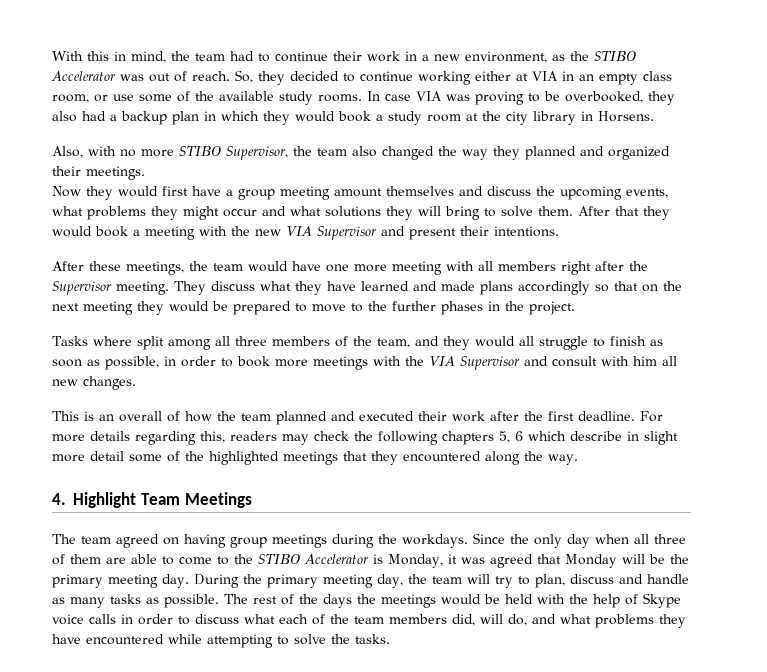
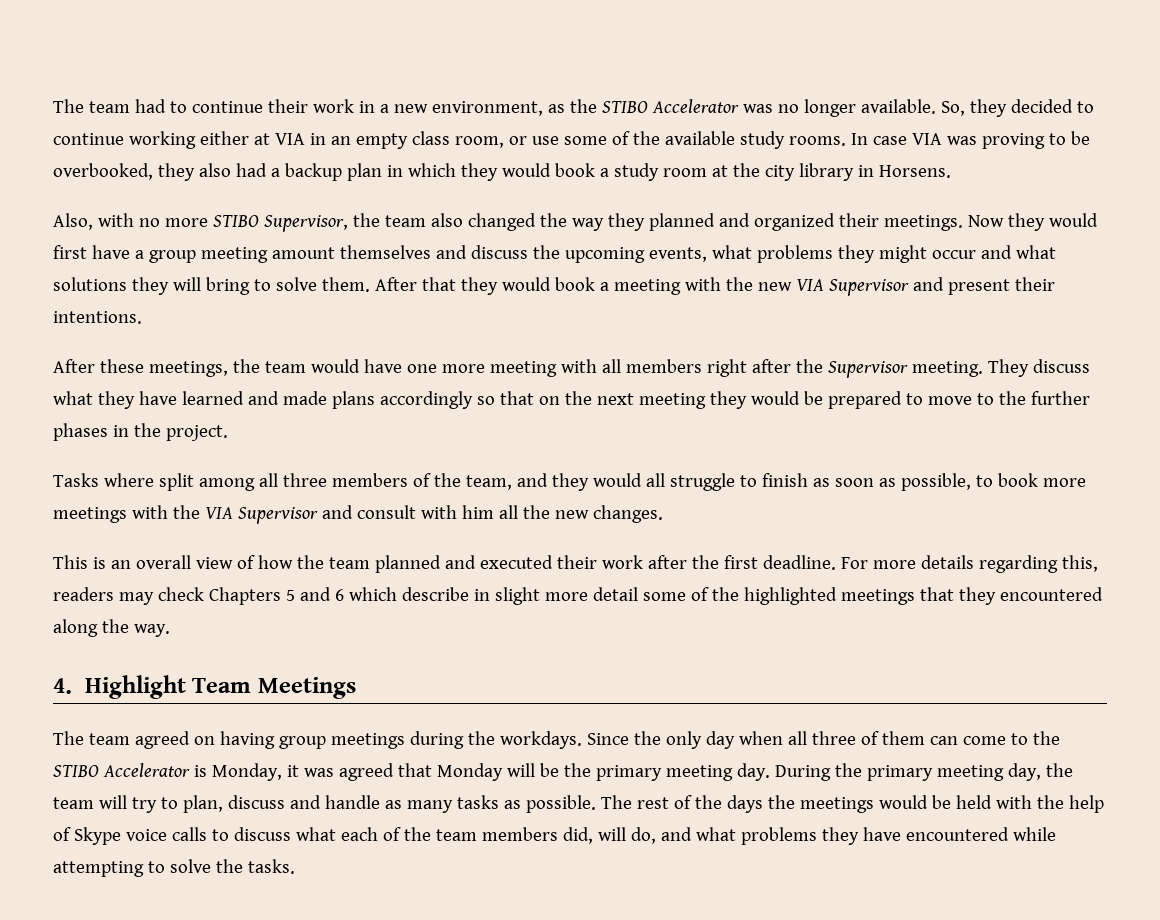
- With this in mind, the team had to continue their work in a new environment, as the STIBO Accelerator was out of reach.
+ The team had to continue their work in a new environment, as the STIBO Accelerator was no longer available.
- Also, with no more STIBO Supervisor, the team also changed the way they planned and organized their meetings.
- Now they would first have a group meeting amount themselves and discuss the upcoming events, what problems they might occur and what solutions they will bring to solve them.
+ Also, with no more STIBO Supervisor, the team also changed the way they planned and organized their meetings. Now they would first have a group meeting amount themselves and discuss the upcoming events, what problems they might occur and what solutions they will bring to solve them.
- Tasks where split among all three members of the team, and they would all struggle to finish as soon as possible, in order to book more meetings with the VIA Supervisor and consult with him all new changes.
+ Tasks where split among all three members of the team, and they would all struggle to finish as soon as possible, to book more meetings with the VIA Supervisor and consult with him all the new changes.
- This is an overall of how the team planned and executed their work after the first deadline.
+ This is an overall view of how the team planned and executed their work after the first deadline.
- For more details regarding this, readers may check the following chapters 5, 6 which describe in slight more detail some of the highlighted meetings that they encountered along the way.
+ For more details regarding this, readers may check Chapters 5 and 6 which describe in slight more detail some of the highlighted meetings that they encountered along the way.
- Since the only day when all three of them are able to come to the STIBO Accelerator is Monday, it was agreed that Monday will be the primary meeting day.
+ Since the only day when all three of them can come to the STIBO Accelerator is Monday, it was agreed that Monday will be the primary meeting day.
- The rest of the days the meetings would be held with the help of Skype voice calls in order to discuss what each of the team members did, will do, and what problems they have encountered while attempting to solve the tasks.
+ The rest of the days the meetings would be held with the help of Skype voice calls to discuss what each of the team members did, will do, and what problems they have encountered while attempting to solve the tasks.

